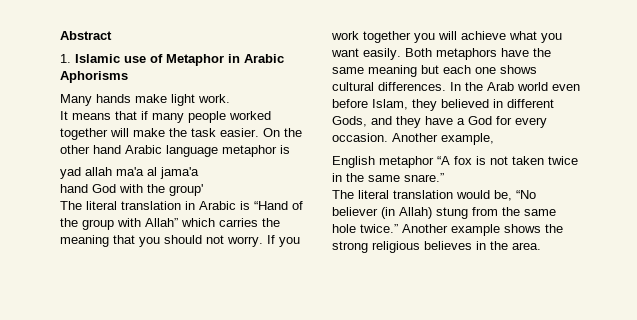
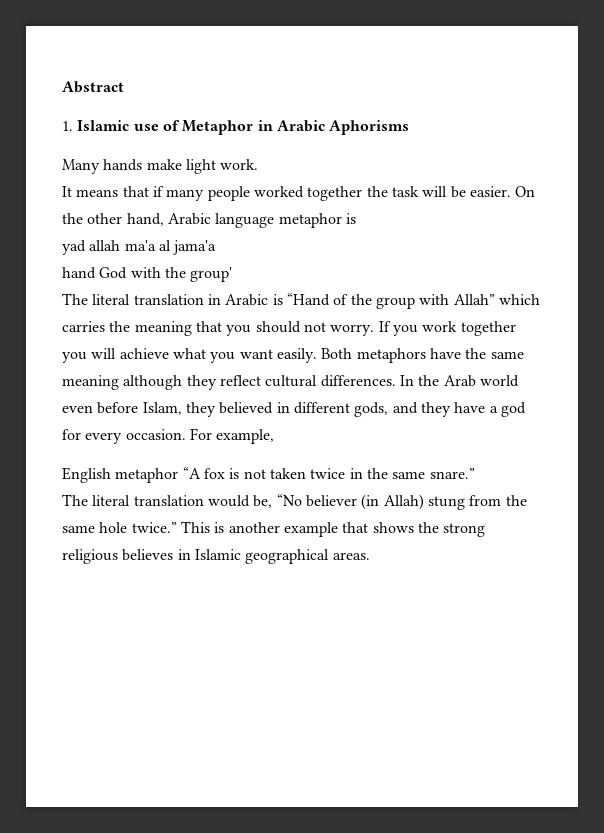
- It means that if many people worked together will make the task easier.
+ It means that if many people worked together the task will be easier.
- On the other hand Arabic language metaphor is
+ On the other hand, Arabic language metaphor is
- Both metaphors have the same meaning but each one shows cultural differences.
+ Both metaphors have the same meaning although they reflect cultural differences.
- In the Arab world even before Islam, they believed in different Gods, and they have a God for every occasion.
+ In the Arab world even before Islam, they believed in different gods, and they have a god for every occasion.
- Another example,
+ For example,
- Another example shows the strong religious believes in the area.
+ This is another example that shows the strong religious believes in Islamic geographical areas.

